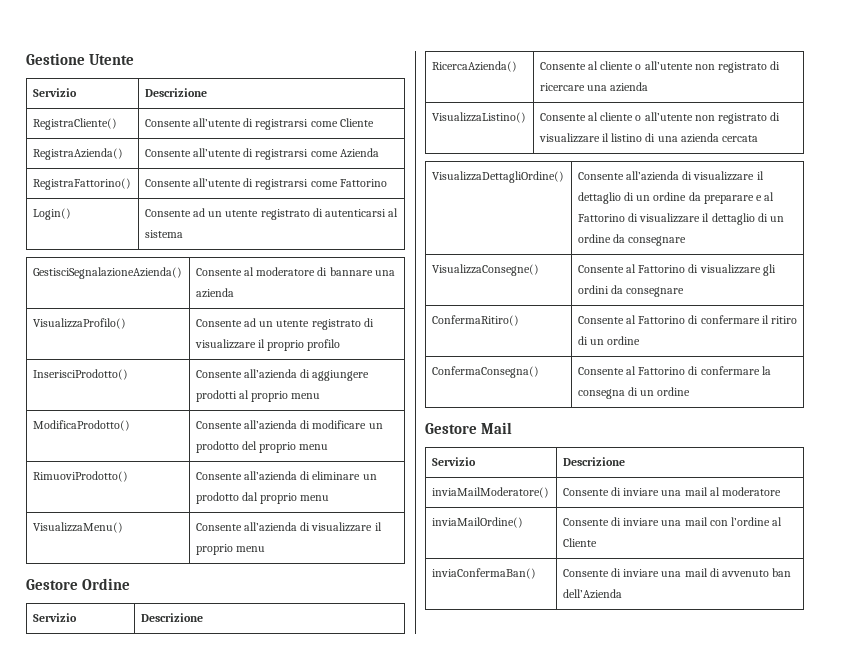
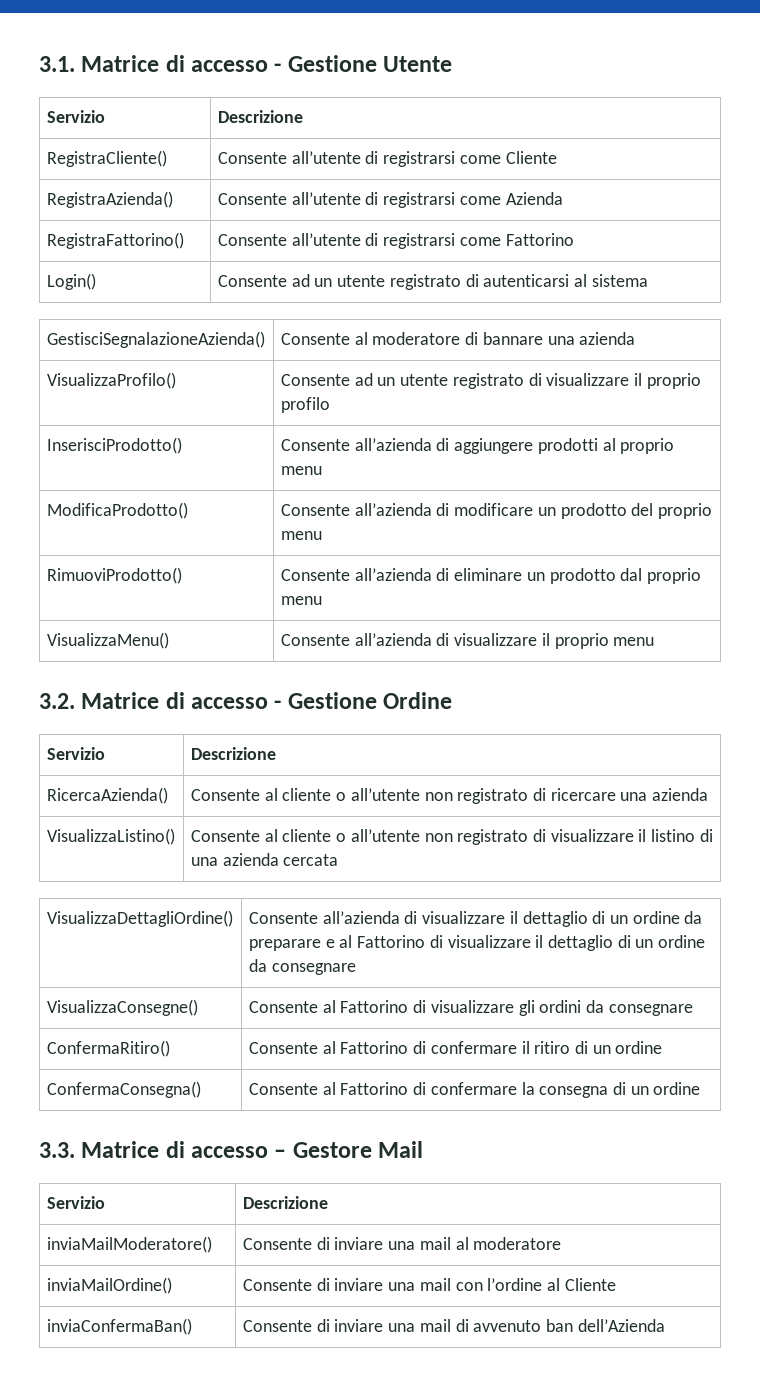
- Gestione Utente
+ 3.1. Matrice di accesso - Gestione Utente
- Gestore Ordine
+ 3.2. Matrice di accesso - Gestione Ordine
- Gestore Mail
+ 3.3. Matrice di accesso – Gestore Mail

